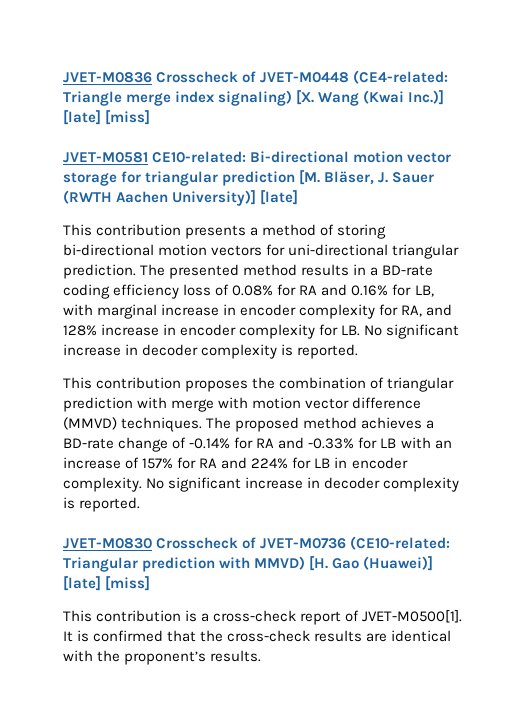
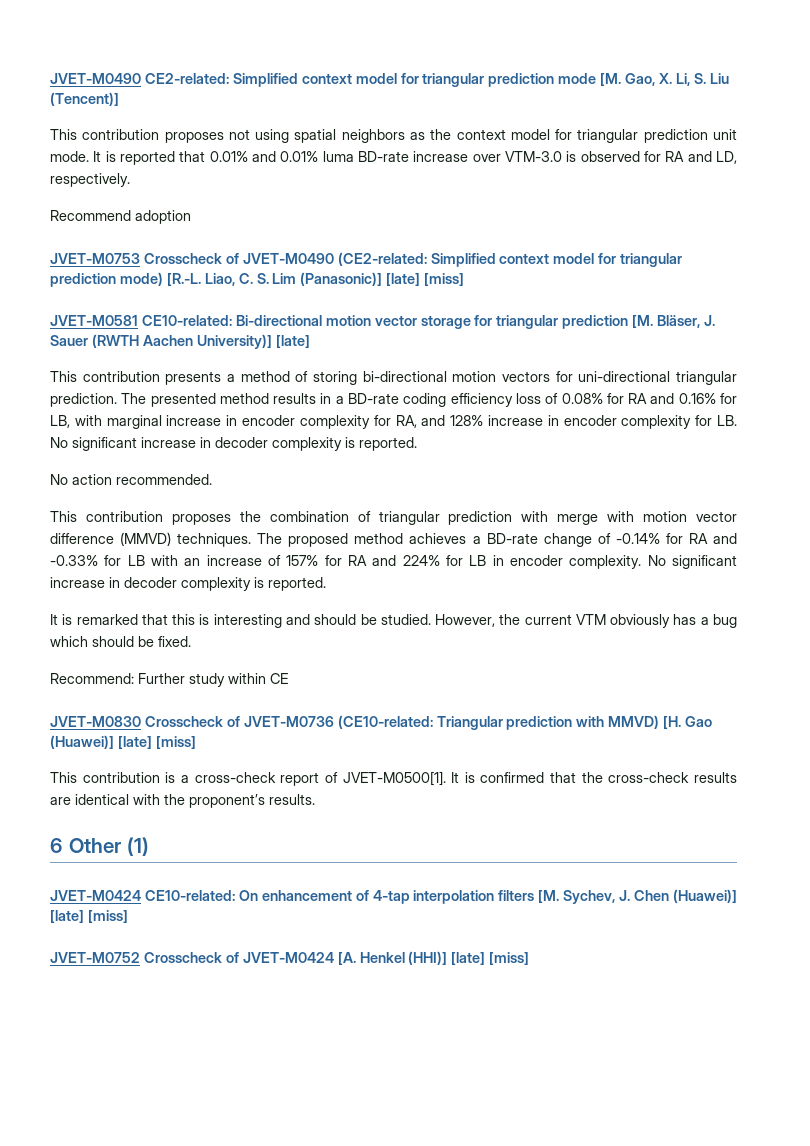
- JVET-M0836 Crosscheck of JVET-M0448 (CE4-related: Triangle merge index signaling) [X. Wang (Kwai Inc.)] [late] [miss]
+ JVET-M0490 CE2-related: Simplified context model for triangular prediction mode [M. Gao, X. Li, S. Liu (Tencent)]
+ This contribution proposes not using spatial neighbors as the context model for triangular prediction unit mode. It is reported that 0.01% and 0.01% luma BD-rate increase over VTM-3.0 is observed for RA and LD, respectively.
+ Recommend adoption
+ JVET-M0753 Crosscheck of JVET-M0490 (CE2-related: Simplified context model for triangular prediction mode) [R.-L. Liao, C. S. Lim (Panasonic)] [late] [miss]
+ No action recommended.
+ It is remarked that this is interesting and should be studied. However, the current VTM obviously has a bug which should be fixed.
+ Recommend: Further study within CE
+ 6 Other (1)
+ JVET-M0424 CE10-related: On enhancement of 4-tap interpolation filters [M. Sychev, J. Chen (Huawei)] [late] [miss]
+ JVET-M0752 Crosscheck of JVET-M0424 [A. Henkel (HHI)] [late] [miss]

